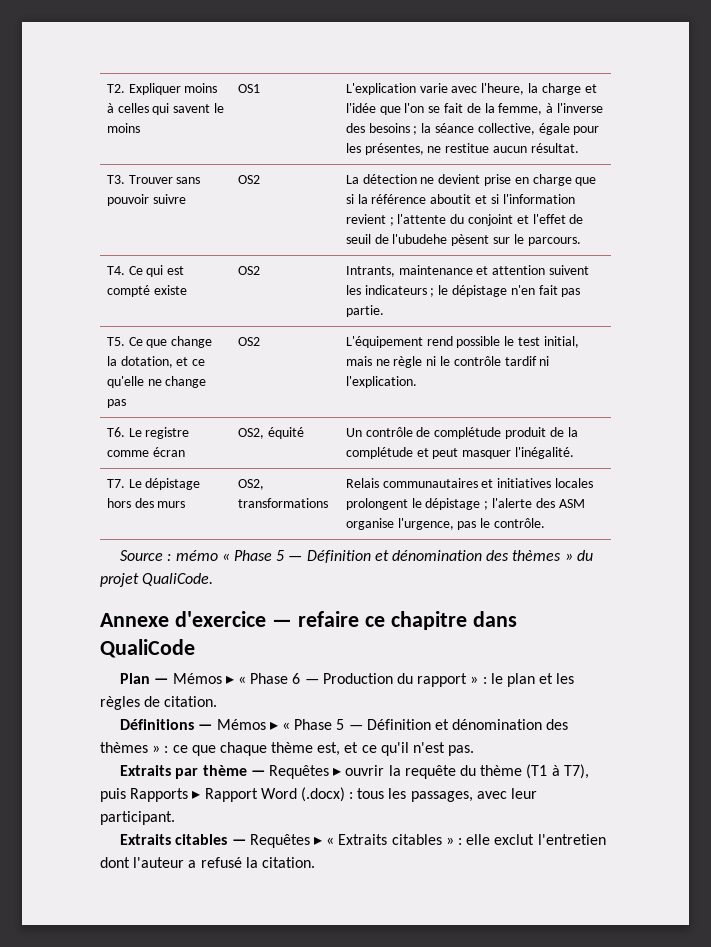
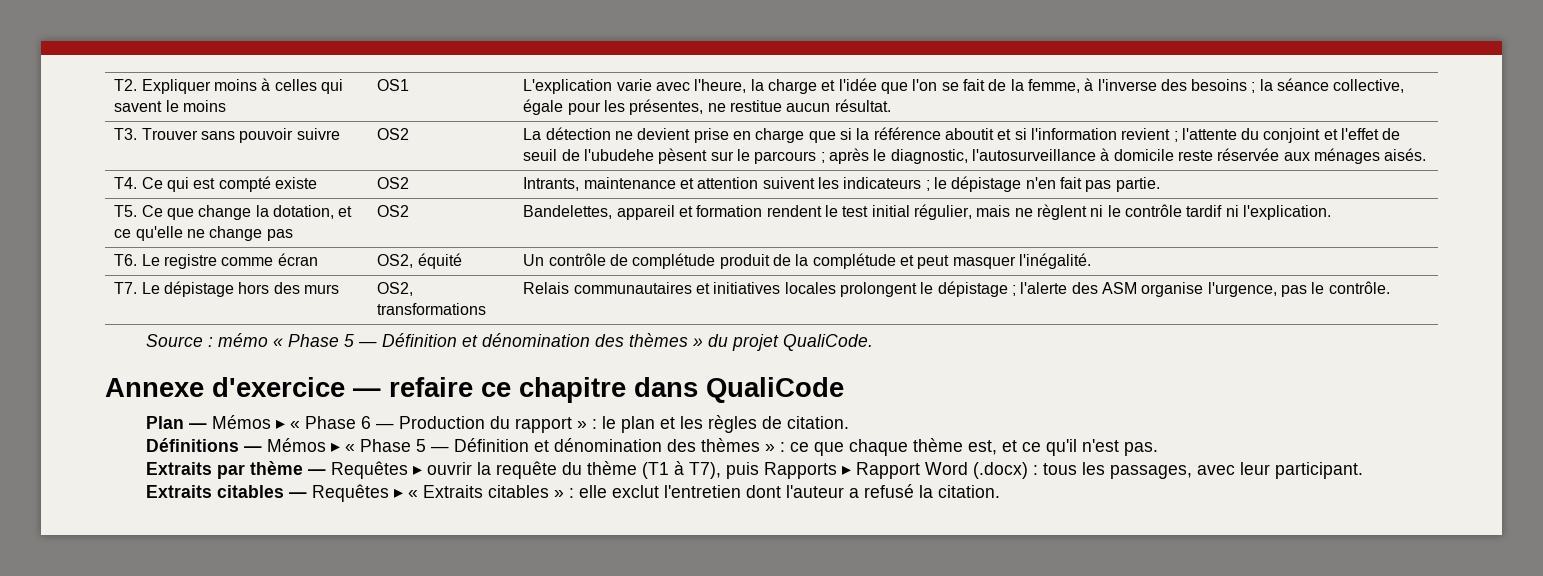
- La détection ne devient prise en charge que si la référence aboutit et si l'information revient ; l'attente du conjoint et l'effet de seuil de l'ubudehe pèsent sur le parcours.
+ La détection ne devient prise en charge que si la référence aboutit et si l'information revient ; l'attente du conjoint et l'effet de seuil de l'ubudehe pèsent sur le parcours ; après le diagnostic, l'autosurveillance à domicile reste réservée aux ménages aisés.
- T5. Ce que change la dotation, et ce qu'elle ne change pas | OS2 | L'équipement rend possible le test initial, mais ne règle ni le contrôle tardif ni l'explication.
+ T5. Ce que change la dotation, et ce qu'elle ne change pas | OS2 | Bandelettes, appareil et formation rendent le test initial régulier, mais ne règlent ni le contrôle tardif ni l'explication.

